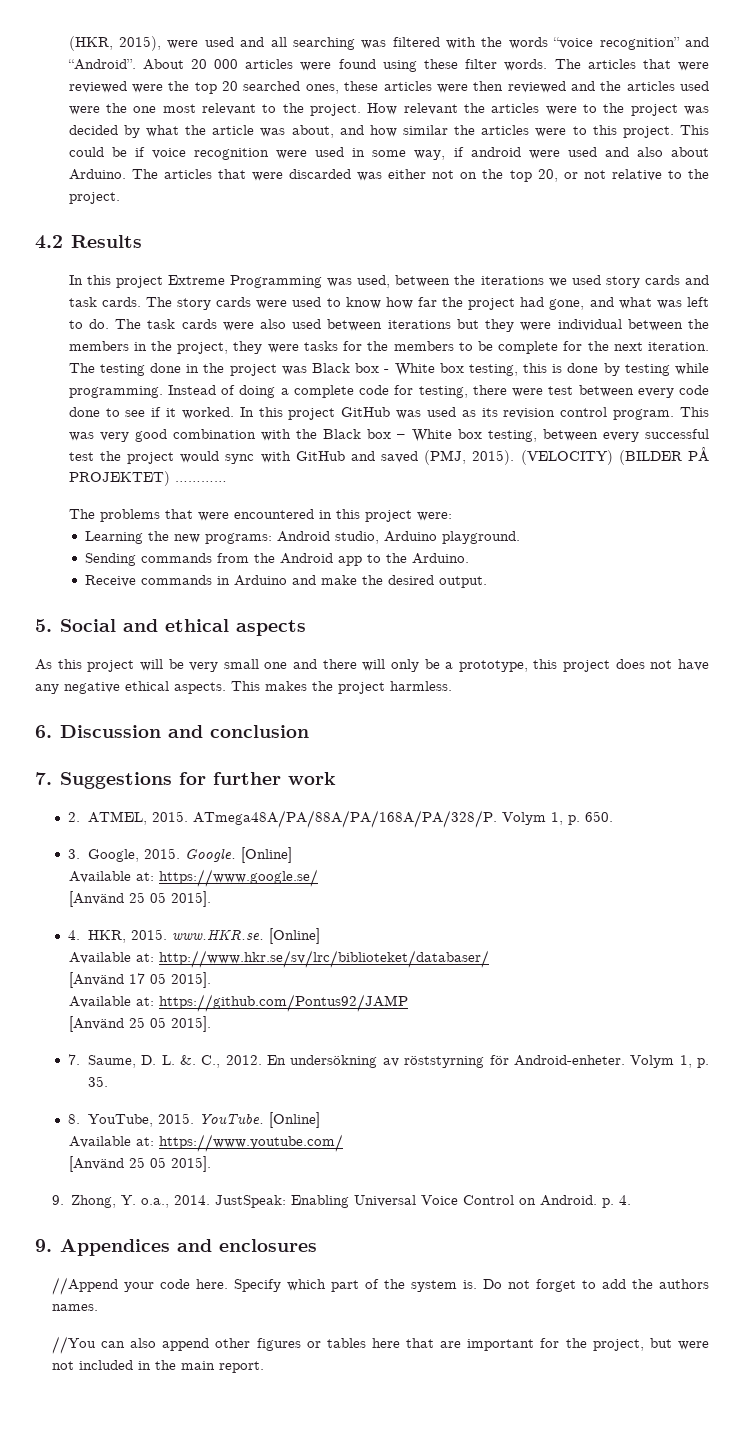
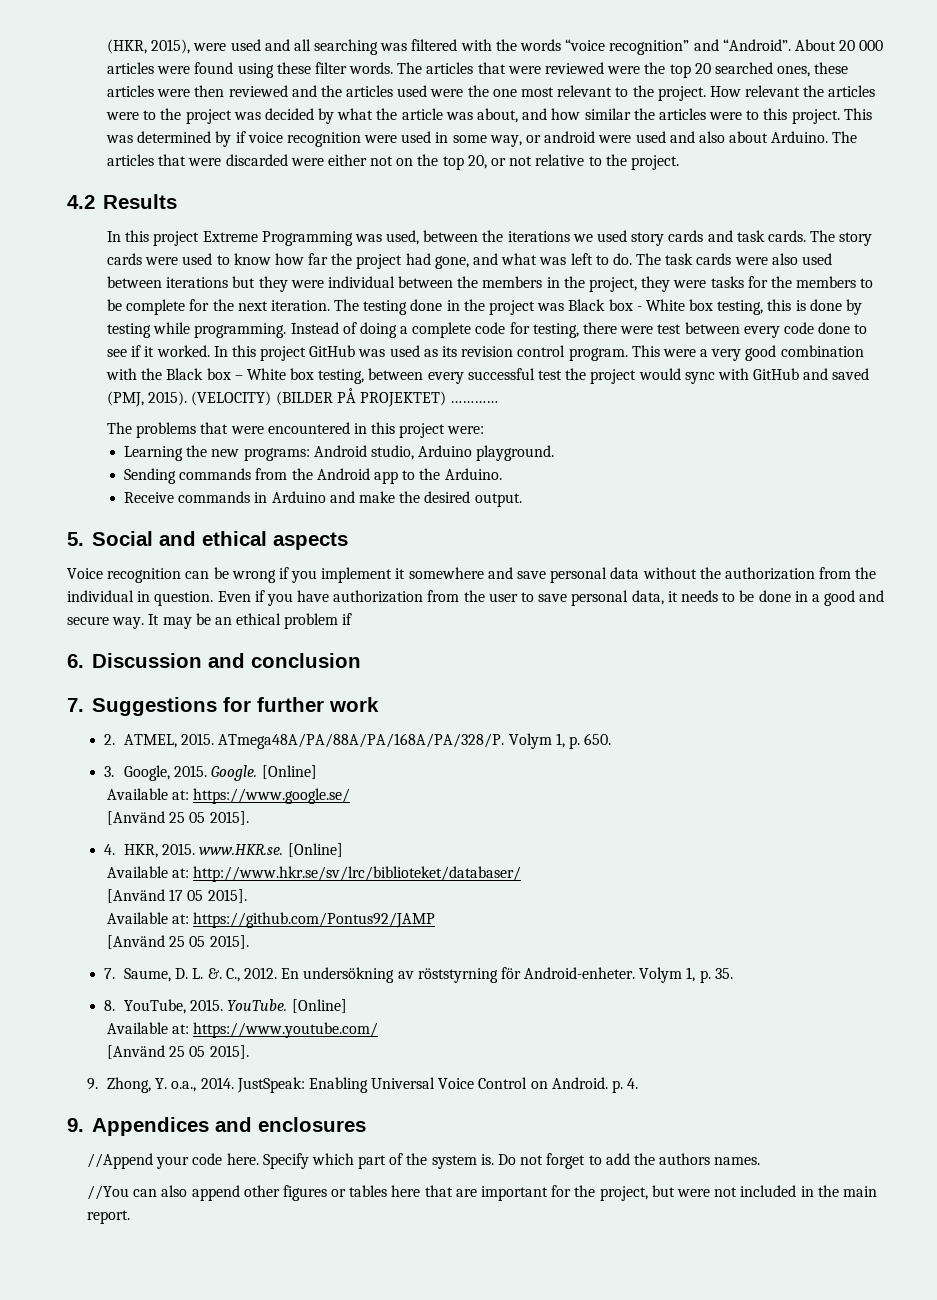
- This could be if voice recognition were used in some way, if android were used and also about Arduino.
+ This was determined by if voice recognition were used in some way, or android were used and also about Arduino.
- The articles that were discarded was either not on the top 20, or not relative to the project.
+ The articles that were discarded were either not on the top 20, or not relative to the project.
- This was very good combination with the Black box – White box testing, between every successful test the project would sync with GitHub and saved (PMJ, 2015).
+ This were a very good combination with the Black box – White box testing, between every successful test the project would sync with GitHub and saved (PMJ, 2015).
- As this project will be very small one and there will only be a prototype, this project does not have any negative ethical aspects. This makes the project harmless.
+ Voice recognition can be wrong if you implement it somewhere and save personal data without the authorization from the individual in question. Even if you have authorization from the user to save personal data, it needs to be done in a good and secure way. It may be an ethical problem if

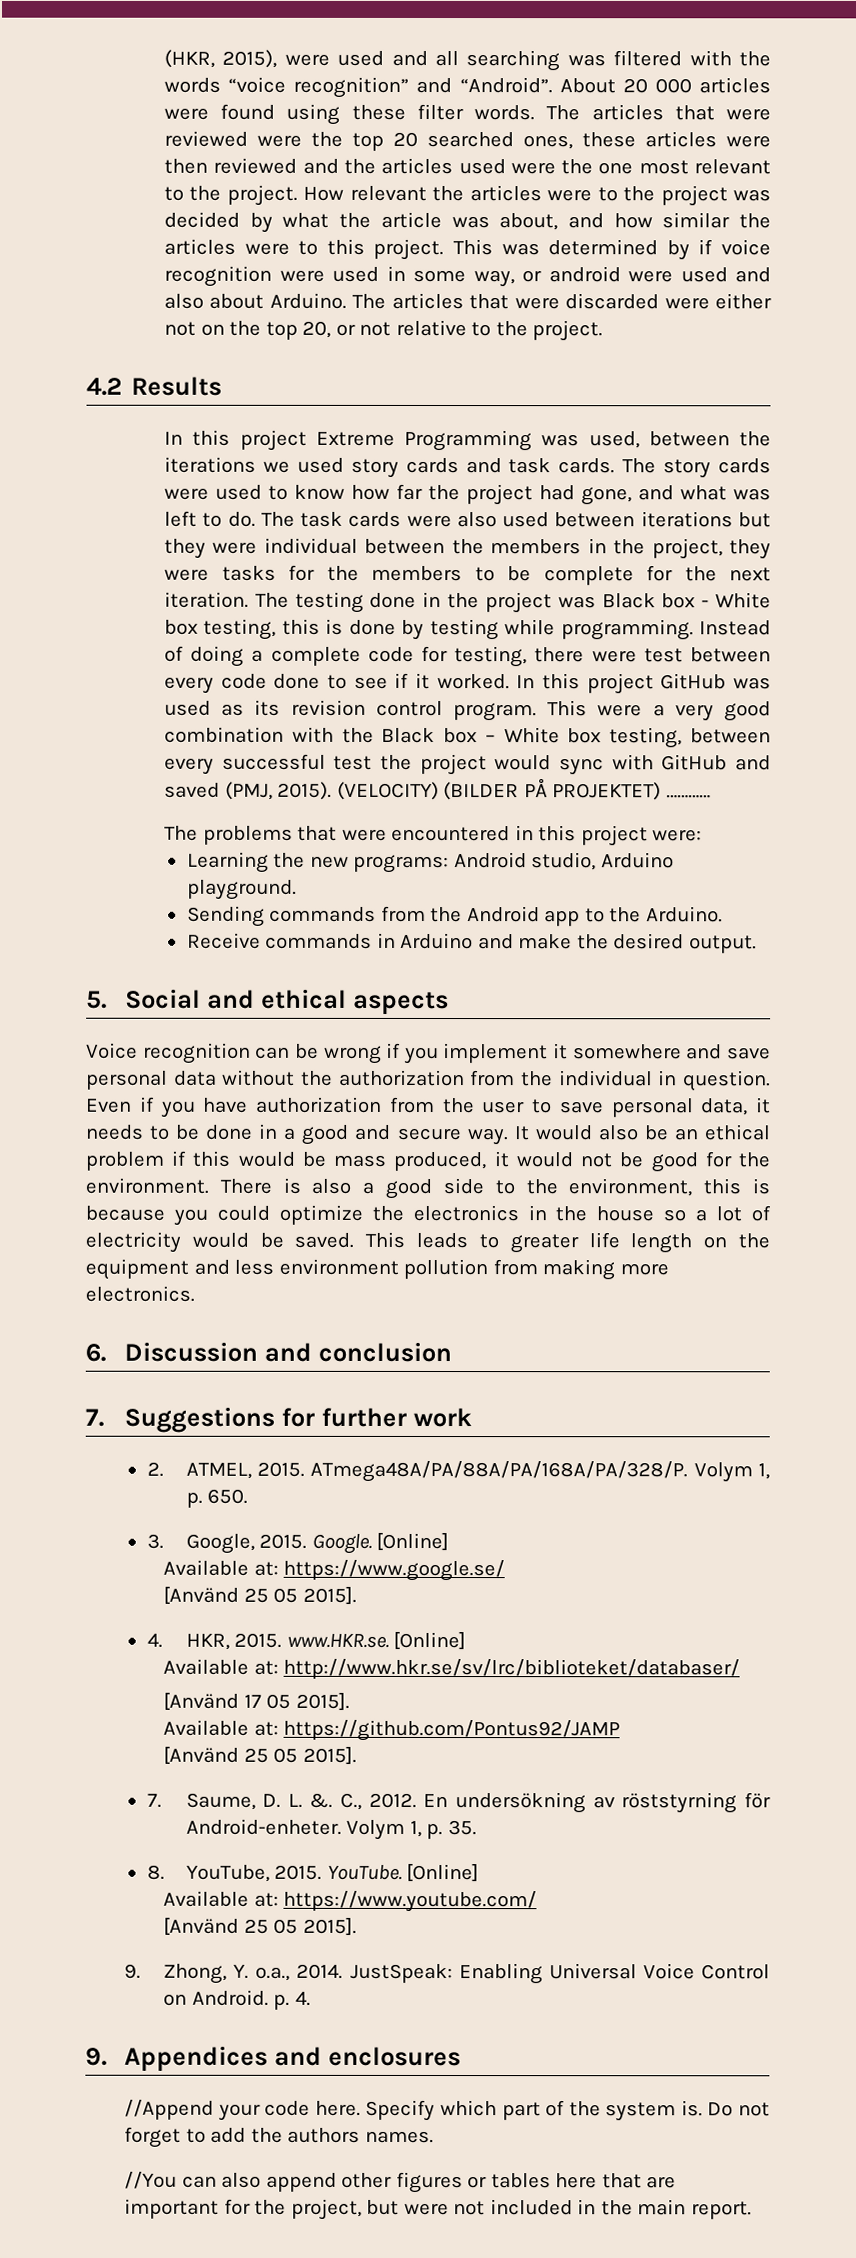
- It may be an ethical problem if
+ It would also be an ethical problem if this would be mass produced, it would not be good for the environment. There is also a good side to the environment, this is because you could optimize the electronics in the house so a lot of electricity would be saved. This leads to greater life length on the equipment and less environment pollution from making more electronics.

